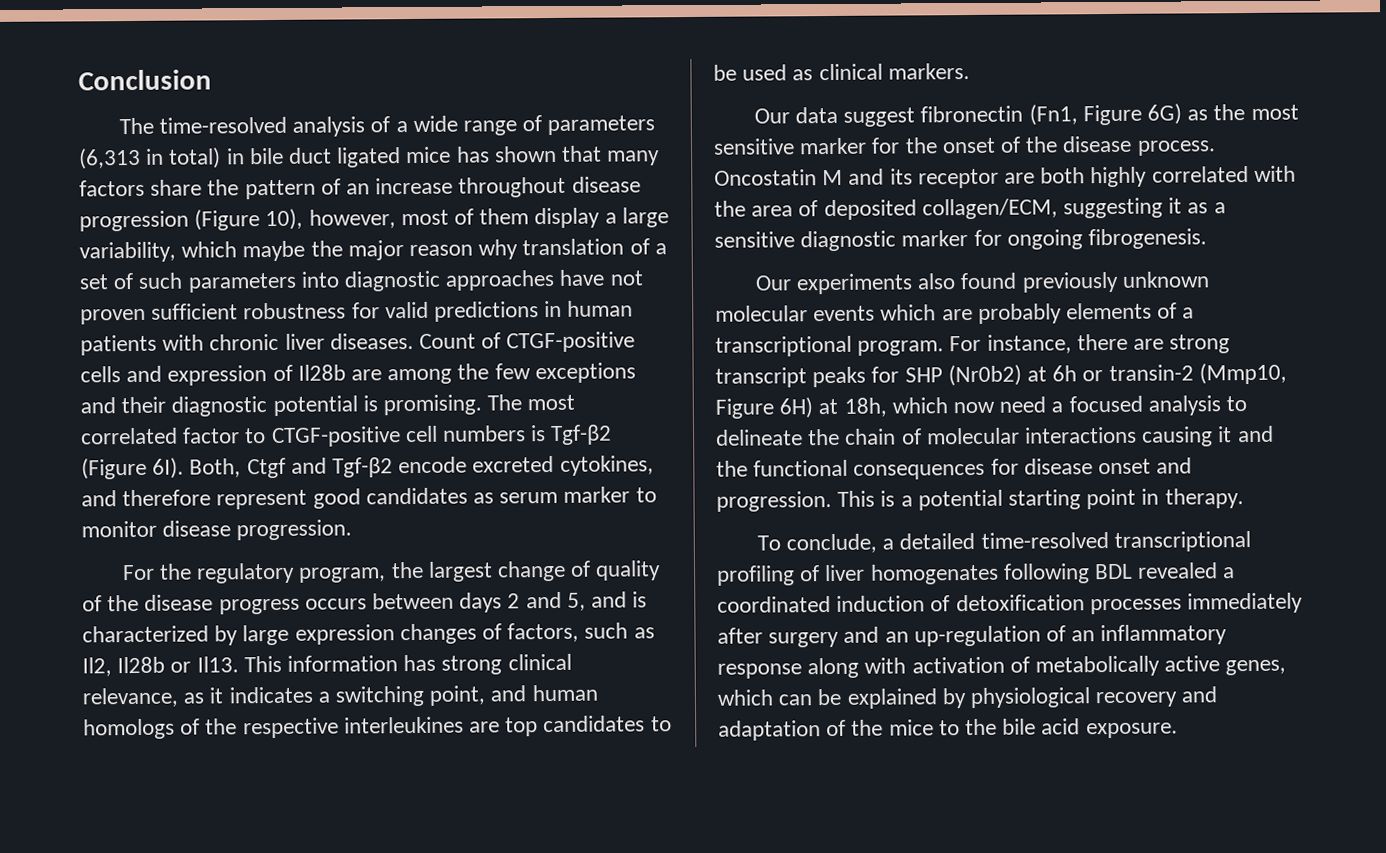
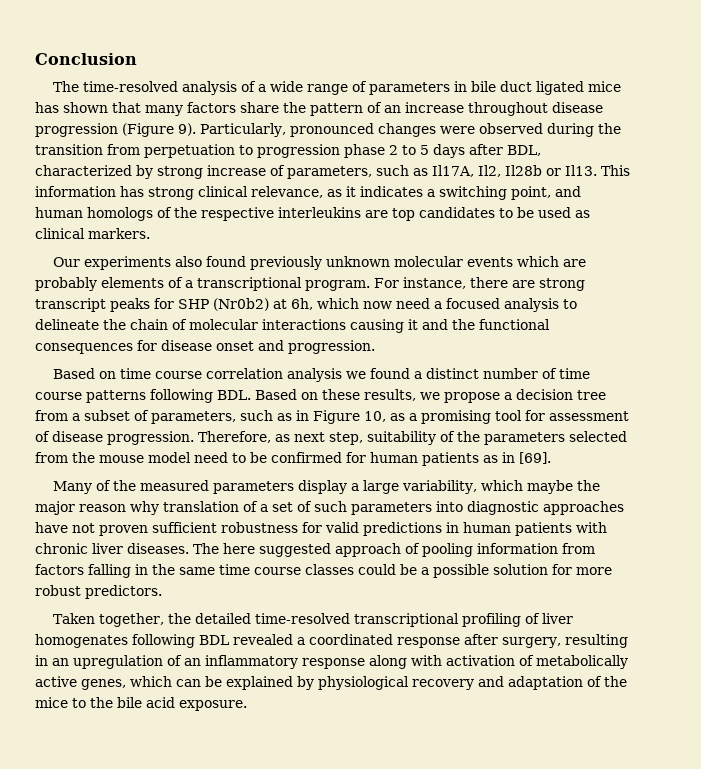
- The time-resolved analysis of a wide range of parameters (6,313 in total) in bile duct ligated mice has shown that many factors share the pattern of an increase throughout disease progression (Figure 10), however, most of them display a large variability, which maybe the major reason why translation of a set of such parameters into diagnostic approaches have not proven sufficient robustness for valid predictions in human patients with chronic liver diseases.
+ The time-resolved analysis of a wide range of parameters in bile duct ligated mice has shown that many factors share the pattern of an increase throughout disease progression (Figure 9). Particularly, pronounced changes were observed during the transition from perpetuation to progression phase 2 to 5 days after BDL, characterized by strong increase of parameters, such as Il17A, Il2, Il28b or Il13. This information has strong clinical relevance, as it indicates a switching point, and human homologs of the respective interleukins are top candidates to be used as clinical markers.
+ Our experiments also found previously unknown molecular events which are probably elements of a transcriptional program. For instance, there are strong transcript peaks for SHP (Nr0b2) at 6h, which now need a focused analysis to delineate the chain of molecular interactions causing it and the functional consequences for disease onset and progression.
+ Based on time course correlation analysis we found a distinct number of time course patterns following BDL. Based on these results, we propose a decision tree from a subset of parameters, such as in Figure 10, as a promising tool for assessment of disease progression. Therefore, as next step, suitability of the parameters selected from the mouse model need to be confirmed for human patients as in [69].
+ Many of the measured parameters display a large variability, which maybe the major reason why translation of a set of such parameters into diagnostic approaches have not proven sufficient robustness for valid predictions in human patients with chronic liver diseases.
- Count of CTGF-positive cells and expression of Il28b are among the few exceptions and their diagnostic potential is promising. The most correlated factor to CTGF-positive cell numbers is Tgf-β2 (Figure 6I). Both, Ctgf and Tgf-β2 encode excreted cytokines, and therefore represent good candidates as serum marker to monitor disease progression.
- For the regulatory program, the largest change of quality of the disease progress occurs between days 2 and 5, and is characterized by large expression changes of factors, such as Il2, Il28b or Il13. This information has strong clinical relevance, as it indicates a switching point, and human homologs of the respective interleukines are top candidates to be used as clinical markers.
- Our data suggest fibronectin (Fn1, Figure 6G) as the most sensitive marker for the onset of the disease process. Oncostatin M and its receptor are both highly correlated with the area of deposited collagen/ECM, suggesting it as a sensitive diagnostic marker for ongoing fibrogenesis.
- Our experiments also found previously unknown molecular events which are probably elements of a transcriptional program. For instance, there are strong transcript peaks for SHP (Nr0b2) at 6h or transin-2 (Mmp10, Figure 6H) at 18h, which now need a focused analysis to delineate the chain of molecular interactions causing it and the functional consequences for disease onset and progression. This is a potential starting point in therapy.
- To conclude, a detailed time-resolved transcriptional profiling of liver homogenates following BDL revealed a coordinated induction of detoxification processes immediately after surgery and an up-regulation of an inflammatory response along with activation of metabolically active genes, which can be explained by physiological recovery and adaptation of the mice to the bile acid exposure.
+ The here suggested approach of pooling information from factors falling in the same time course classes could be a possible solution for more robust predictors.
+ Taken together, the detailed time-resolved transcriptional profiling of liver homogenates following BDL revealed a coordinated response after surgery, resulting in an upregulation of an inflammatory response along with activation of metabolically active genes, which can be explained by physiological recovery and adaptation of the mice to the bile acid exposure.

